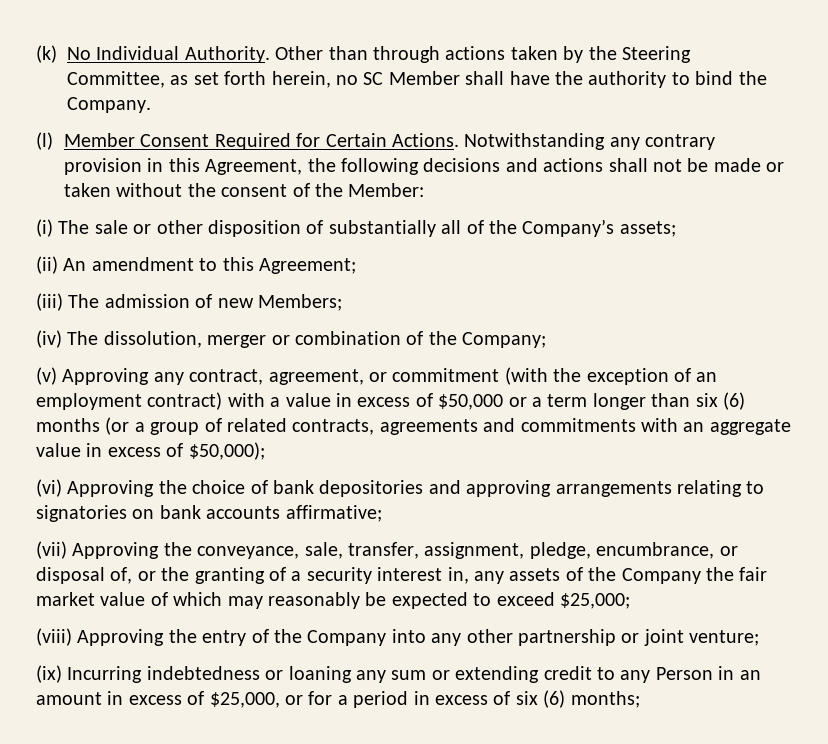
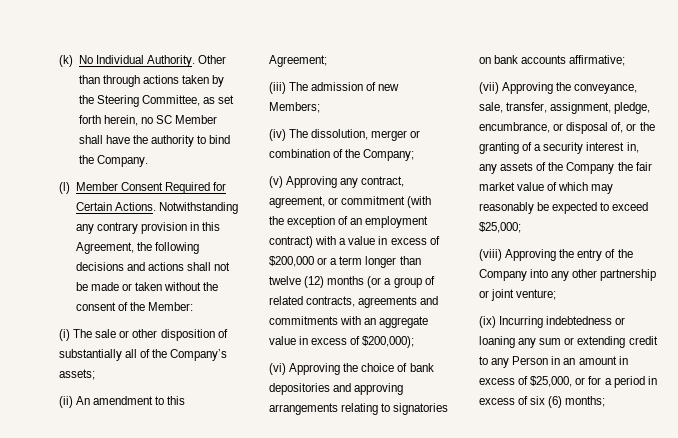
- (v) Approving any contract, agreement, or commitment (with the exception of an employment contract) with a value in excess of $50,000 or a term longer than six (6) months (or a group of related contracts, agreements and commitments with an aggregate value in excess of $50,000);
+ (v) Approving any contract, agreement, or commitment (with the exception of an employment contract) with a value in excess of $200,000 or a term longer than twelve (12) months (or a group of related contracts, agreements and commitments with an aggregate value in excess of $200,000);

